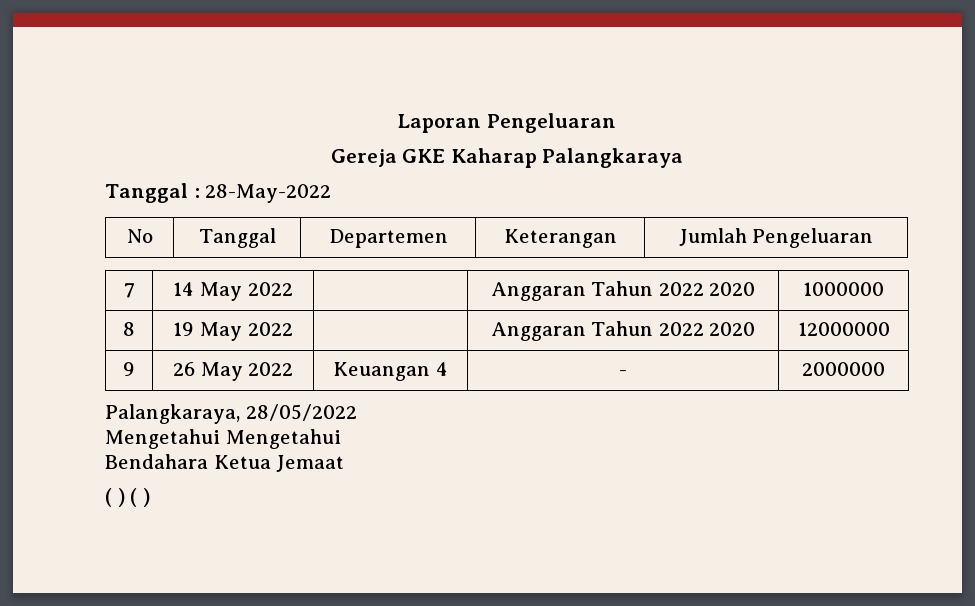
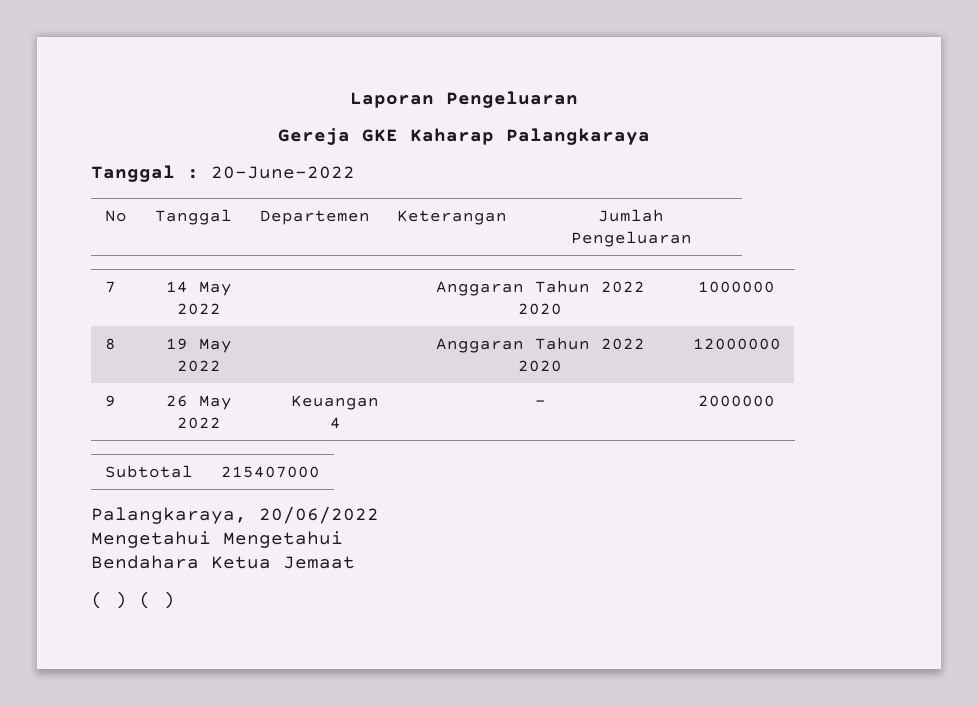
- Tanggal : 28-May-2022
+ Tanggal : 20-June-2022
+ Subtotal | 215407000
- Palangkaraya, 28/05/2022
+ Palangkaraya, 20/06/2022

